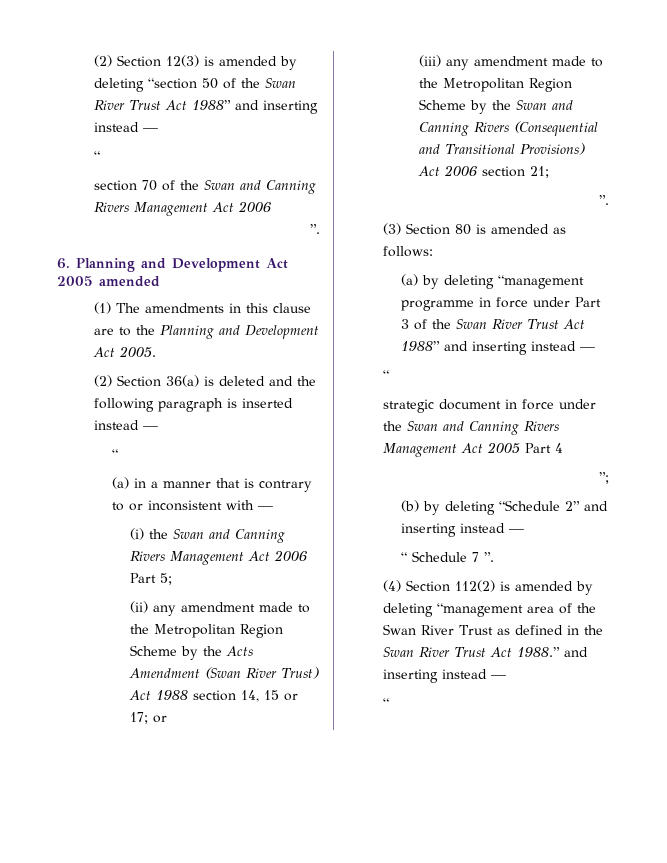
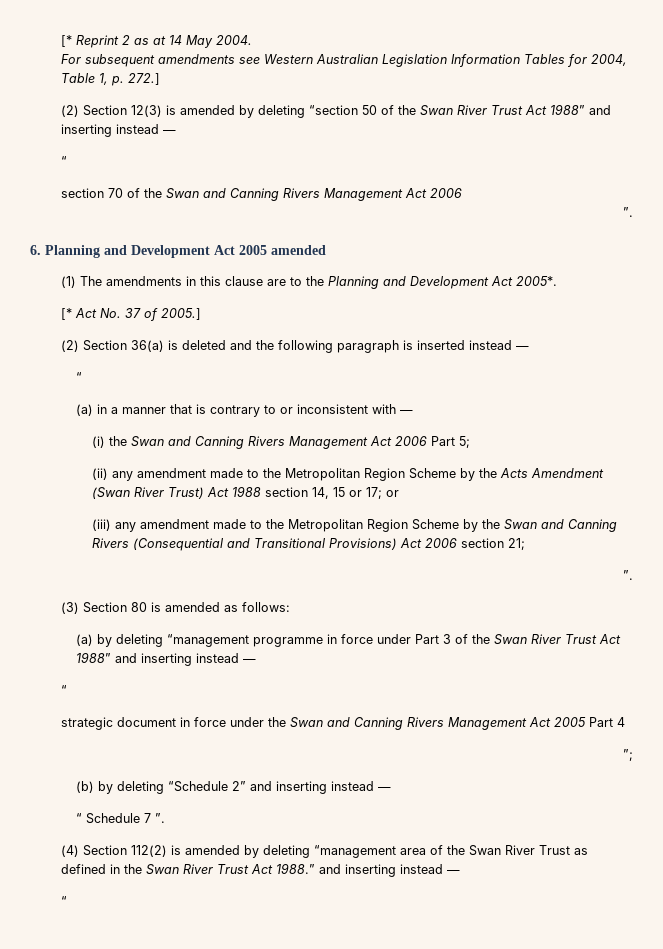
+ [* Reprint 2 as at 14 May 2004.
+ For subsequent amendments see Western Australian Legislation Information Tables for 2004, Table 1, p. 272.]
- (1) The amendments in this clause are to the Planning and Development Act 2005.
+ (1) The amendments in this clause are to the Planning and Development Act 2005*.
+ [* Act No. 37 of 2005.]

